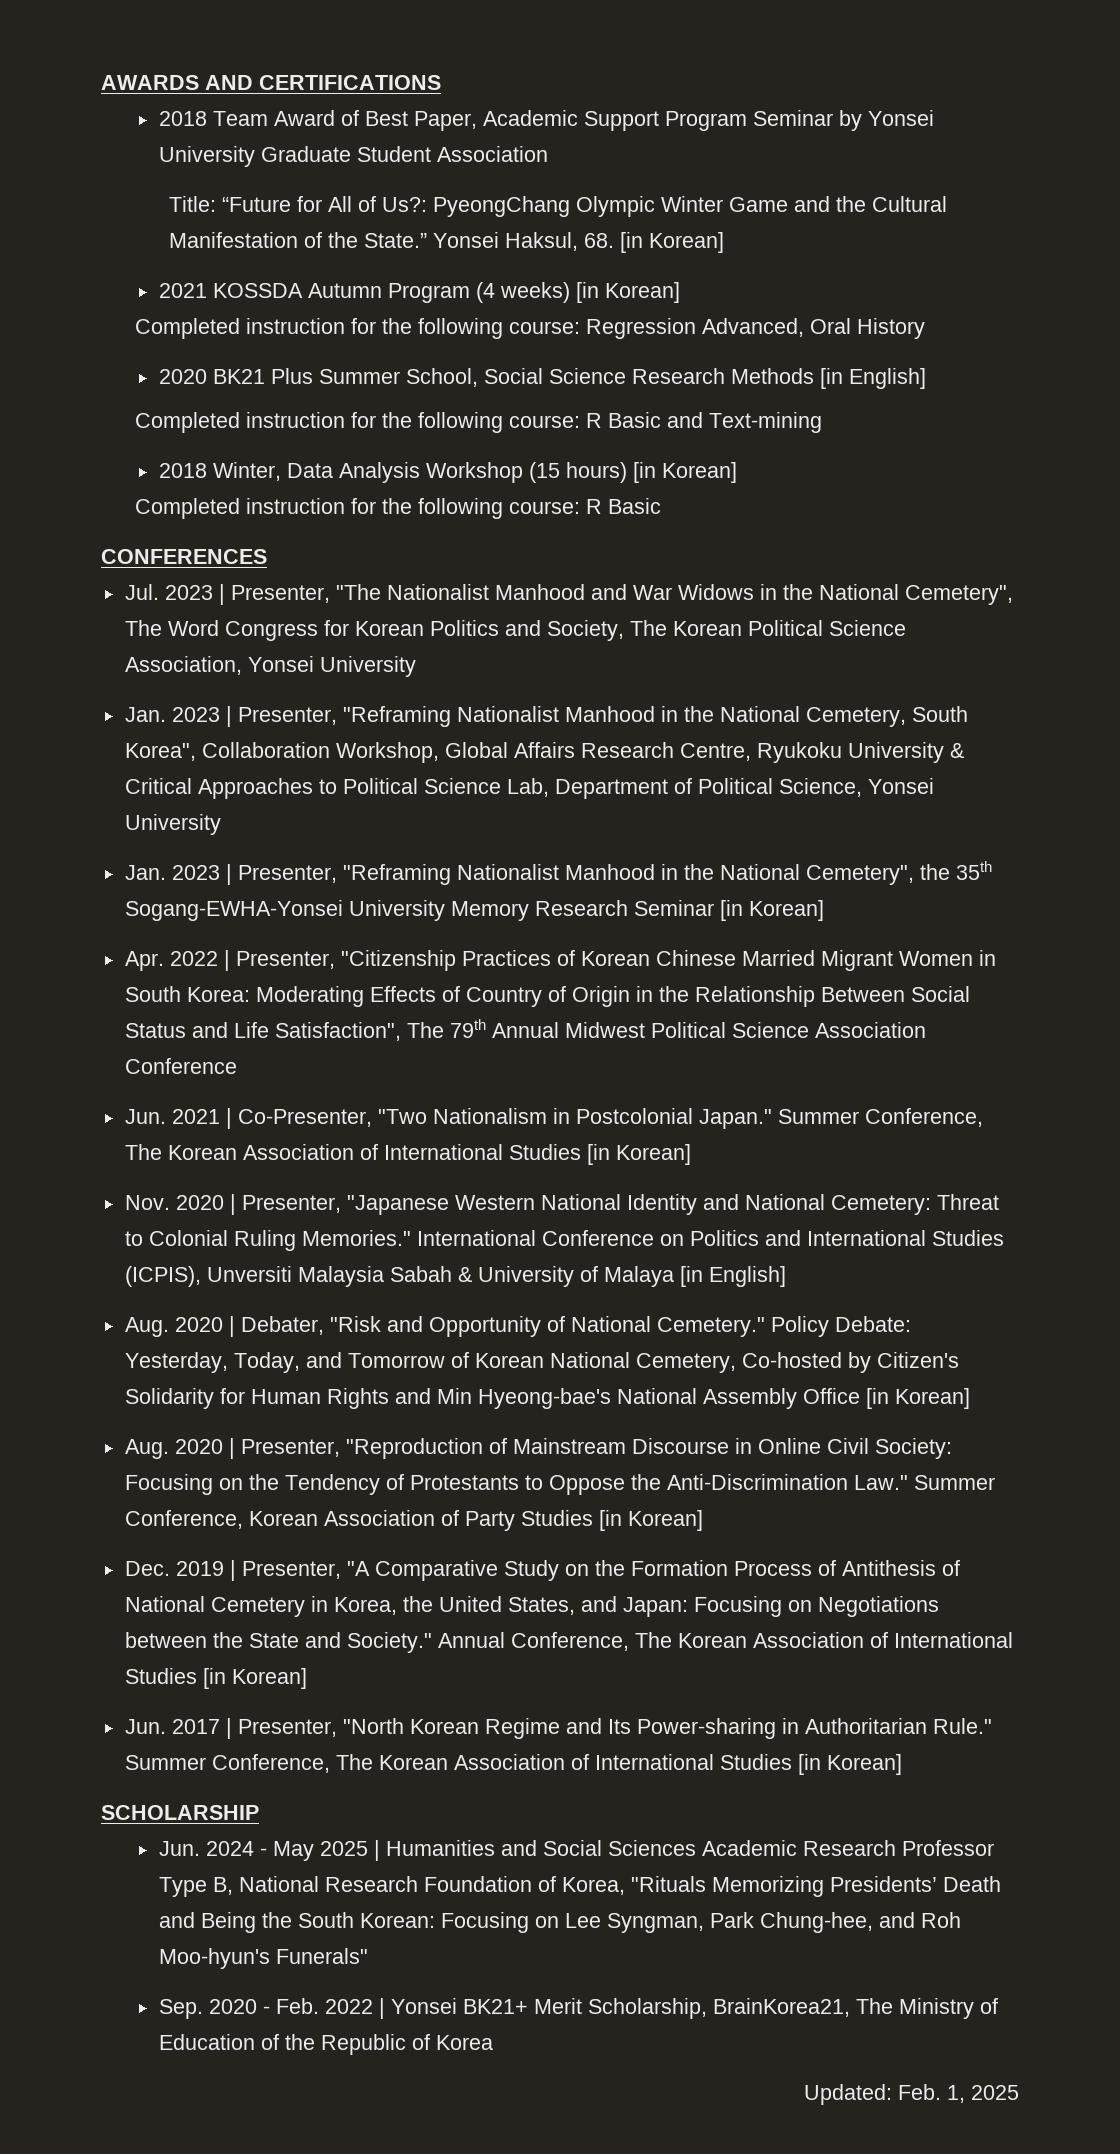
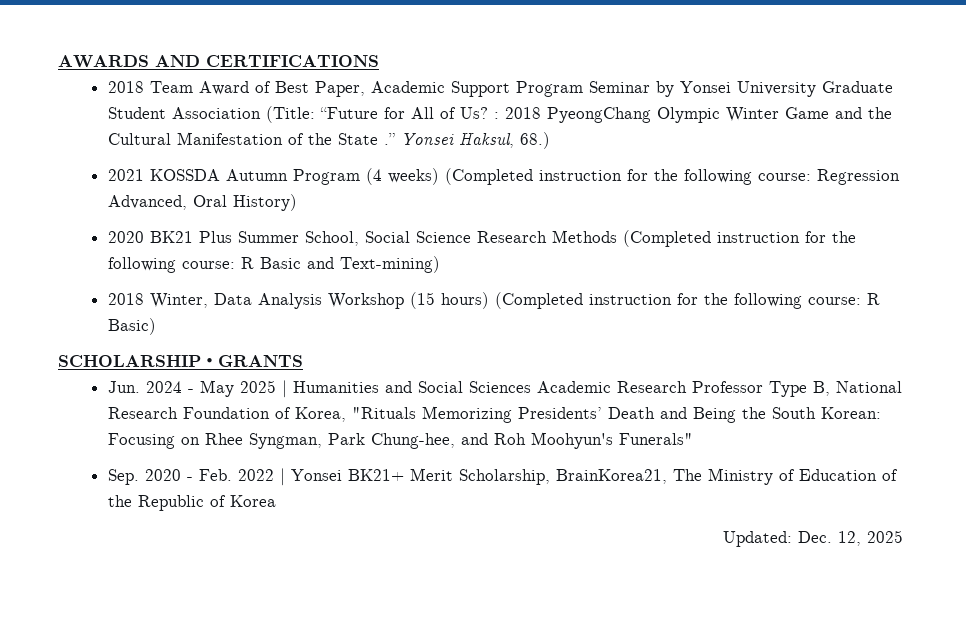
- 2018 Team Award of Best Paper, Academic Support Program Seminar by Yonsei University Graduate Student Association
- Title: “Future for All of Us?: PyeongChang Olympic Winter Game and the Cultural Manifestation of the State.” Yonsei Haksul, 68. [in Korean]
+ 2018 Team Award of Best Paper, Academic Support Program Seminar by Yonsei University Graduate Student Association (Title: “Future for All of Us? : 2018 PyeongChang Olympic Winter Game and the Cultural Manifestation of the State .” Yonsei Haksul, 68.)
- 2021 KOSSDA Autumn Program (4 weeks) [in Korean]
- Completed instruction for the following course: Regression Advanced, Oral History
+ 2021 KOSSDA Autumn Program (4 weeks) (Completed instruction for the following course: Regression Advanced, Oral History)
- 2020 BK21 Plus Summer School, Social Science Research Methods [in English]
- Completed instruction for the following course: R Basic and Text-mining
+ 2020 BK21 Plus Summer School, Social Science Research Methods (Completed instruction for the following course: R Basic and Text-mining)
- 2018 Winter, Data Analysis Workshop (15 hours) [in Korean]
- Completed instruction for the following course: R Basic
- CONFERENCES
- Jul. 2023 | Presenter, "The Nationalist Manhood and War Widows in the National Cemetery", The Word Congress for Korean Politics and Society, The Korean Political Science Association, Yonsei University
- Jan. 2023 | Presenter, "Reframing Nationalist Manhood in the National Cemetery, South Korea", Collaboration Workshop, Global Affairs Research Centre, Ryukoku University & Critical Approaches to Political Science Lab, Department of Political Science, Yonsei University
- Jan. 2023 | Presenter, "Reframing Nationalist Manhood in the National Cemetery", the 35th Sogang-EWHA-Yonsei University Memory Research Seminar [in Korean]
- Apr. 2022 | Presenter, "Citizenship Practices of Korean Chinese Married Migrant Women in South Korea: Moderating Effects of Country of Origin in the Relationship Between Social Status and Life Satisfaction", The 79th Annual Midwest Political Science Association Conference
- Jun. 2021 | Co-Presenter, "Two Nationalism in Postcolonial Japan." Summer Conference, The Korean Association of International Studies [in Korean]
- Nov. 2020 | Presenter, "Japanese Western National Identity and National Cemetery: Threat to Colonial Ruling Memories." International Conference on Politics and International Studies (ICPIS), Unversiti Malaysia Sabah & University of Malaya [in English]
- Aug. 2020 | Debater, "Risk and Opportunity of National Cemetery." Policy Debate: Yesterday, Today, and Tomorrow of Korean National Cemetery, Co-hosted by Citizen's Solidarity for Human Rights and Min Hyeong-bae's National Assembly Office [in Korean]
- Aug. 2020 | Presenter, "Reproduction of Mainstream Discourse in Online Civil Society: Focusing on the Tendency of Protestants to Oppose the Anti-Discrimination Law." Summer Conference, Korean Association of Party Studies [in Korean]
- Dec. 2019 | Presenter, "A Comparative Study on the Formation Process of Antithesis of National Cemetery in Korea, the United States, and Japan: Focusing on Negotiations between the State and Society." Annual Conference, The Korean Association of International Studies [in Korean]
- Jun. 2017 | Presenter, "North Korean Regime and Its Power-sharing in Authoritarian Rule." Summer Conference, The Korean Association of International Studies [in Korean]
+ 2018 Winter, Data Analysis Workshop (15 hours) (Completed instruction for the following course: R Basic)
- SCHOLARSHIP
+ SCHOLARSHIP・GRANTS
- Jun. 2024 - May 2025 | Humanities and Social Sciences Academic Research Professor Type B, National Research Foundation of Korea, "Rituals Memorizing Presidents’ Death and Being the South Korean: Focusing on Lee Syngman, Park Chung-hee, and Roh Moo-hyun's Funerals"
+ Jun. 2024 - May 2025 | Humanities and Social Sciences Academic Research Professor Type B, National Research Foundation of Korea, "Rituals Memorizing Presidents’ Death and Being the South Korean: Focusing on Rhee Syngman, Park Chung-hee, and Roh Moohyun's Funerals"
- Updated: Feb. 1, 2025
+ Updated: Dec. 12, 2025

